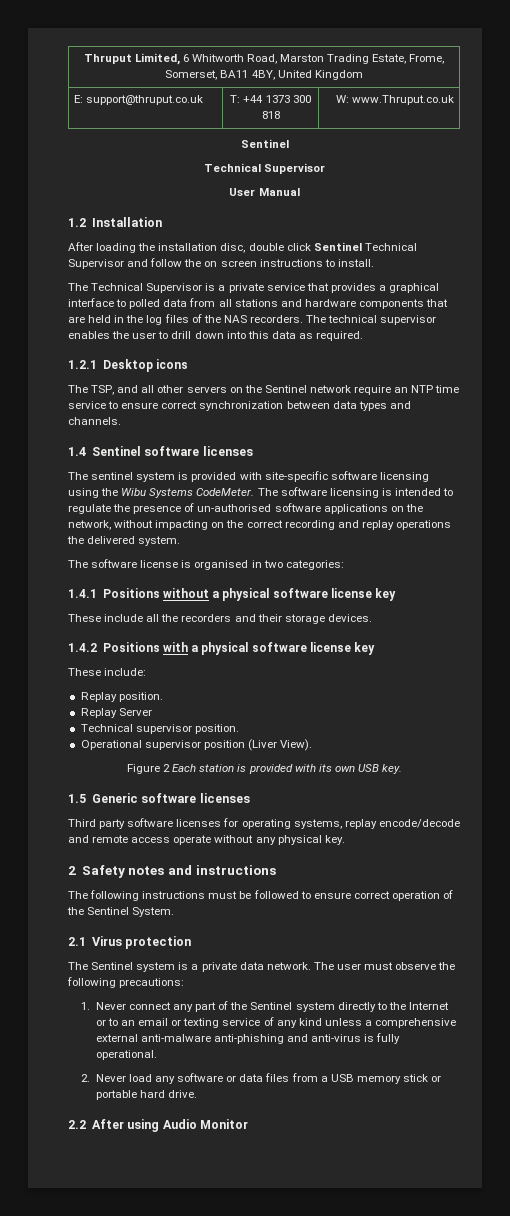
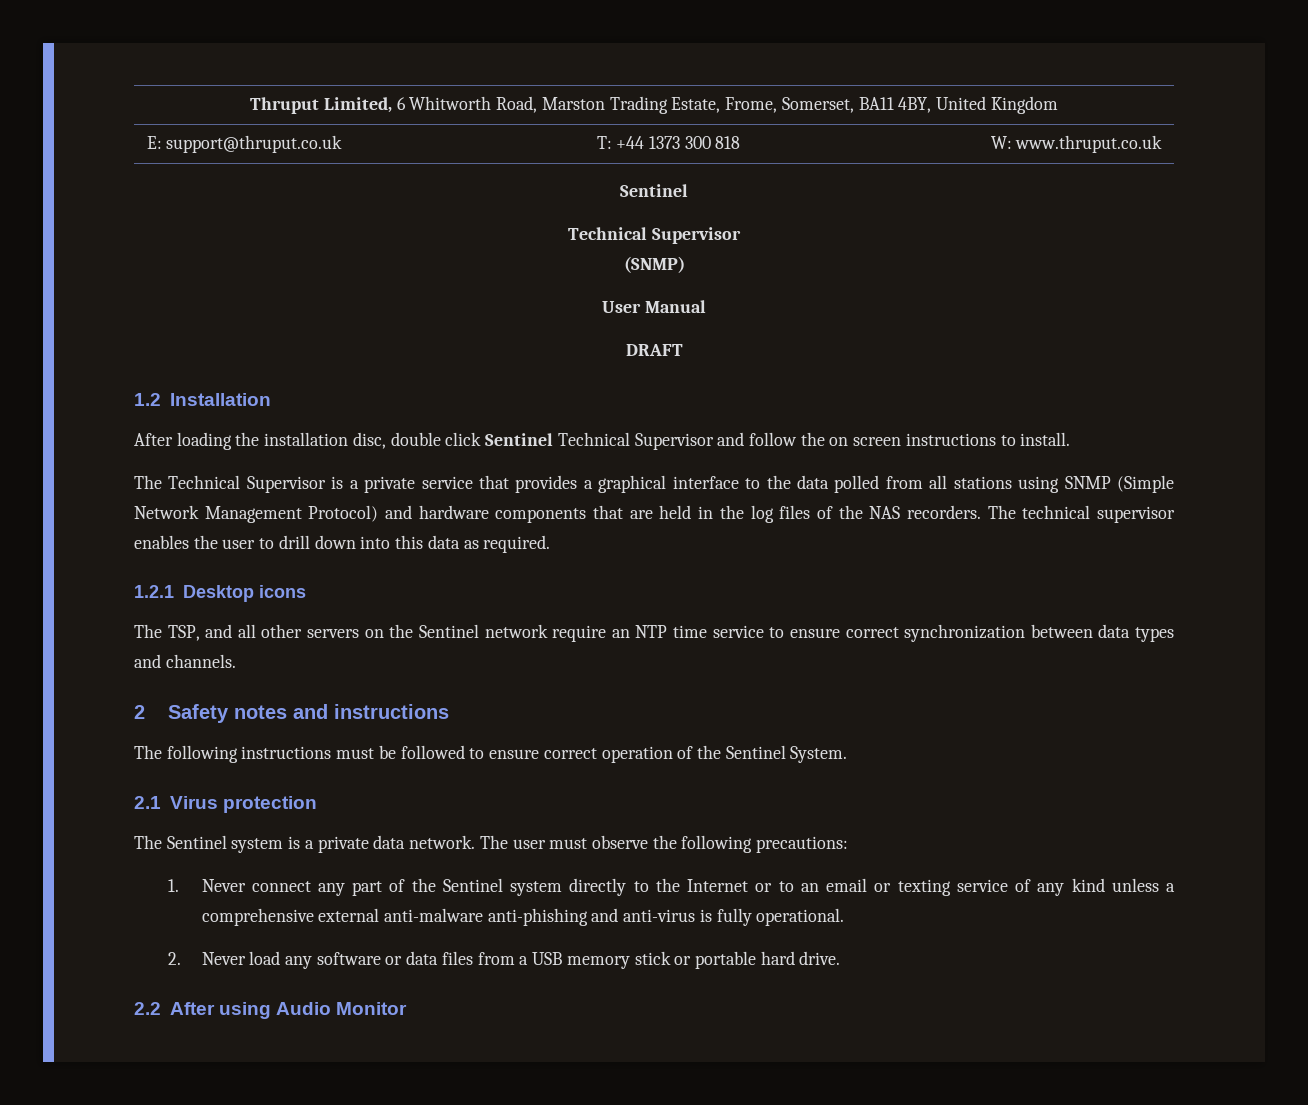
- E: support@thruput.co.uk | T: +44 1373 300 818 | W: www.Thruput.co.uk
+ E: support@thruput.co.uk | T: +44 1373 300 818 | W: www.thruput.co.uk
+ (SNMP)
+ DRAFT
- The Technical Supervisor is a private service that provides a graphical interface to polled data from all stations and hardware components that are held in the log files of the NAS recorders.
+ The Technical Supervisor is a private service that provides a graphical interface to the data polled from all stations using SNMP (Simple Network Management Protocol) and hardware components that are held in the log files of the NAS recorders.
- 1.4 Sentinel software licenses
- The sentinel system is provided with site-specific software licensing using the Wibu Systems CodeMeter. The software licensing is intended to regulate the presence of un-authorised software applications on the network, without impacting on the correct recording and replay operations the delivered system.
- The software license is organised in two categories:
- 1.4.1 Positions without a physical software license key
- These include all the recorders and their storage devices.
- 1.4.2 Positions with a physical software license key
- These include:
- Replay position.
- Replay Server
- Technical supervisor position.
- Operational supervisor position (Liver View).
- Figure 2 Each station is provided with its own USB key.
- 1.5 Generic software licenses
- Third party software licenses for operating systems, replay encode/decode and remote access operate without any physical key.

